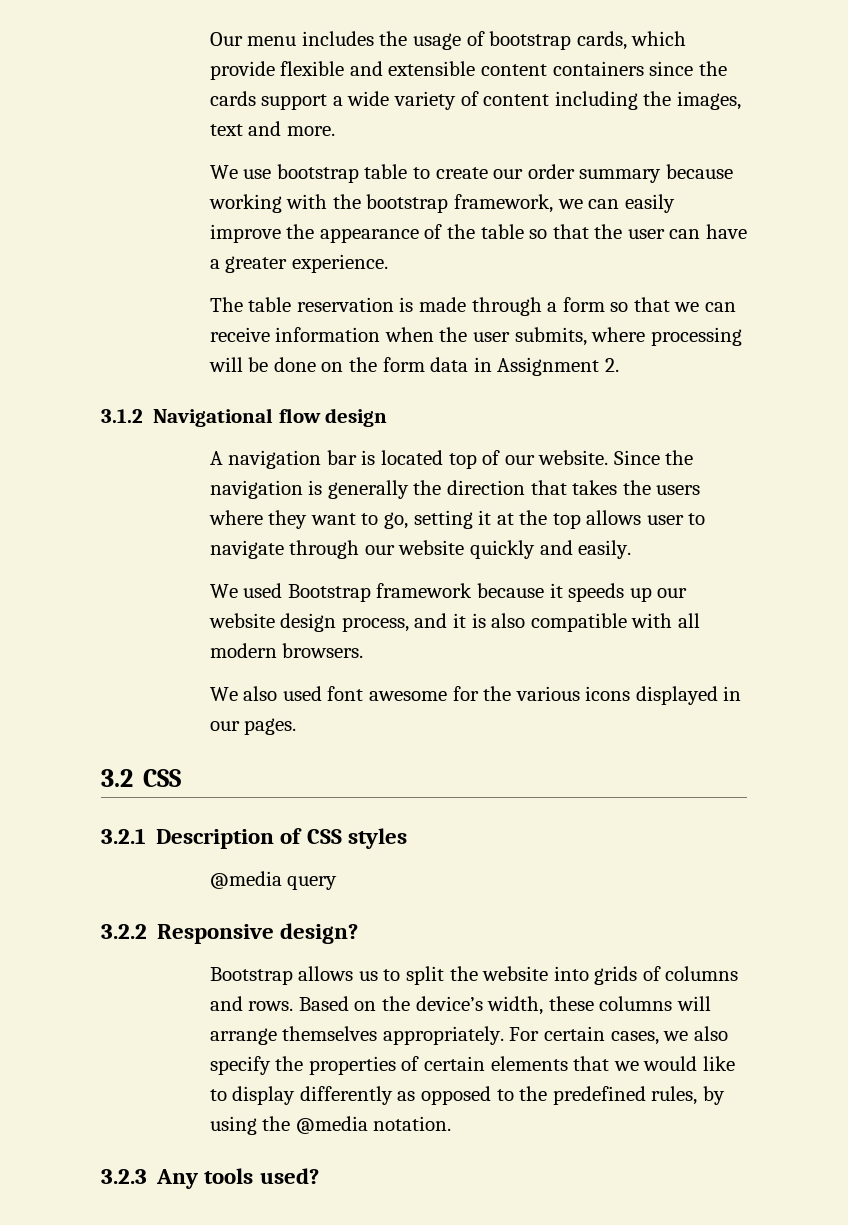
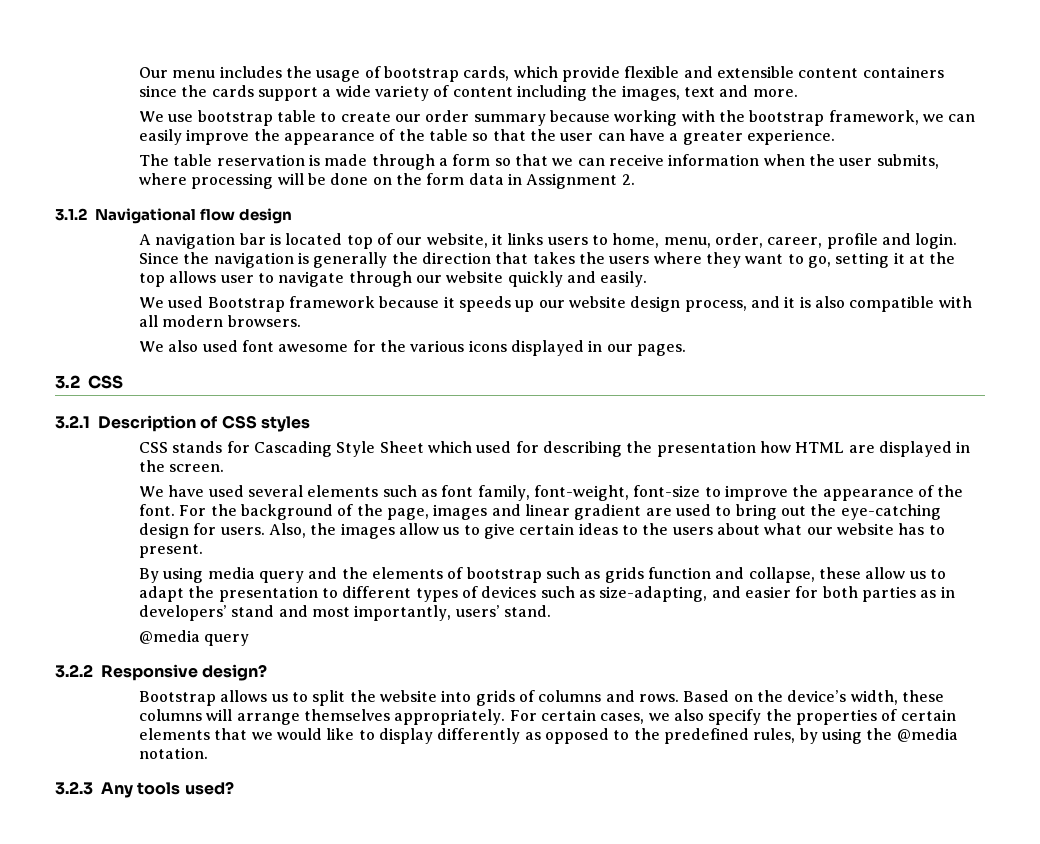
- A navigation bar is located top of our website.
+ A navigation bar is located top of our website, it links users to home, menu, order, career, profile and login.
+ CSS stands for Cascading Style Sheet which used for describing the presentation how HTML are displayed in the screen.
+ We have used several elements such as font family, font-weight, font-size to improve the appearance of the font. For the background of the page, images and linear gradient are used to bring out the eye-catching design for users. Also, the images allow us to give certain ideas to the users about what our website has to present.
+ By using media query and the elements of bootstrap such as grids function and collapse, these allow us to adapt the presentation to different types of devices such as size-adapting, and easier for both parties as in developers’ stand and most importantly, users’ stand.

